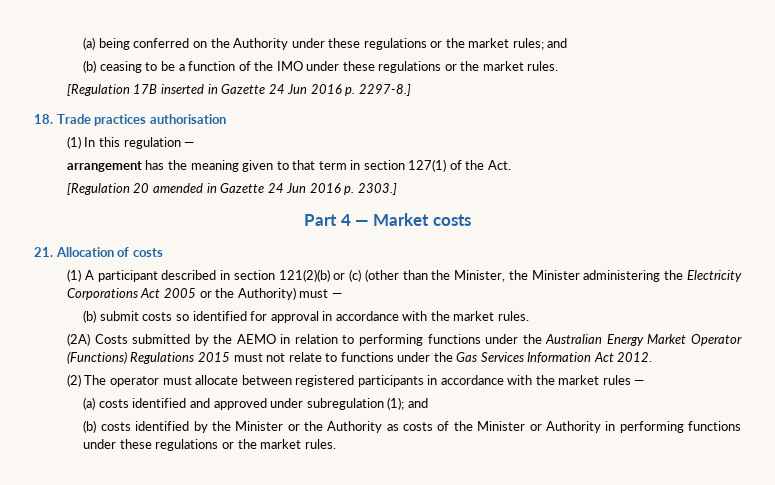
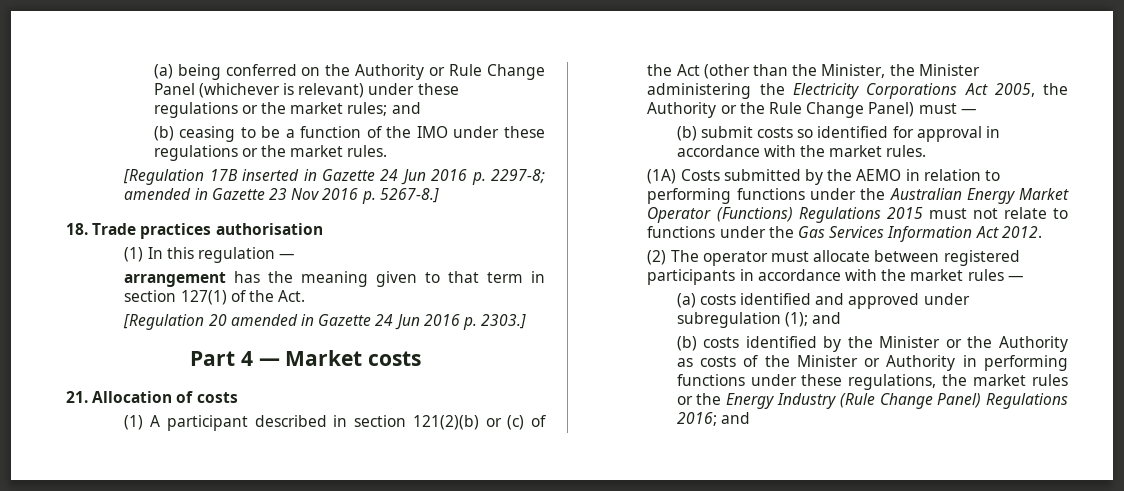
- (a) being conferred on the Authority under these regulations or the market rules; and
+ (a) being conferred on the Authority or Rule Change Panel (whichever is relevant) under these regulations or the market rules; and
- [Regulation 17B inserted in Gazette 24 Jun 2016 p. 2297-8.]
+ [Regulation 17B inserted in Gazette 24 Jun 2016 p. 2297-8; amended in Gazette 23 Nov 2016 p. 5267-8.]
- (1) A participant described in section 121(2)(b) or (c) (other than the Minister, the Minister administering the Electricity Corporations Act 2005 or the Authority) must —
+ (1) A participant described in section 121(2)(b) or (c) of the Act (other than the Minister, the Minister administering the Electricity Corporations Act 2005, the Authority or the Rule Change Panel) must —
- (2A) Costs submitted by the AEMO in relation to performing functions under the Australian Energy Market Operator (Functions) Regulations 2015 must not relate to functions under the Gas Services Information Act 2012.
+ (1A) Costs submitted by the AEMO in relation to performing functions under the Australian Energy Market Operator (Functions) Regulations 2015 must not relate to functions under the Gas Services Information Act 2012.
- (b) costs identified by the Minister or the Authority as costs of the Minister or Authority in performing functions under these regulations or the market rules.
+ (b) costs identified by the Minister or the Authority as costs of the Minister or Authority in performing functions under these regulations, the market rules or the Energy Industry (Rule Change Panel) Regulations 2016; and

